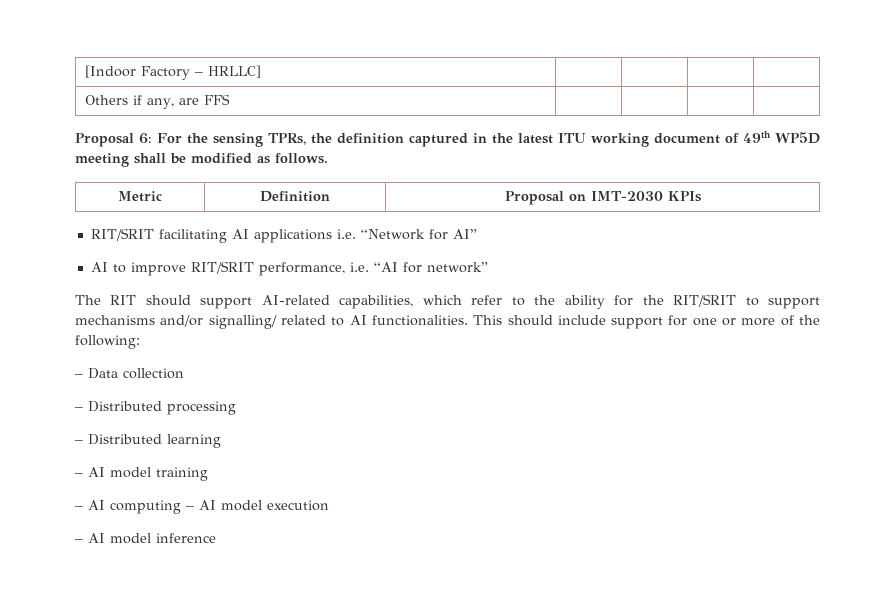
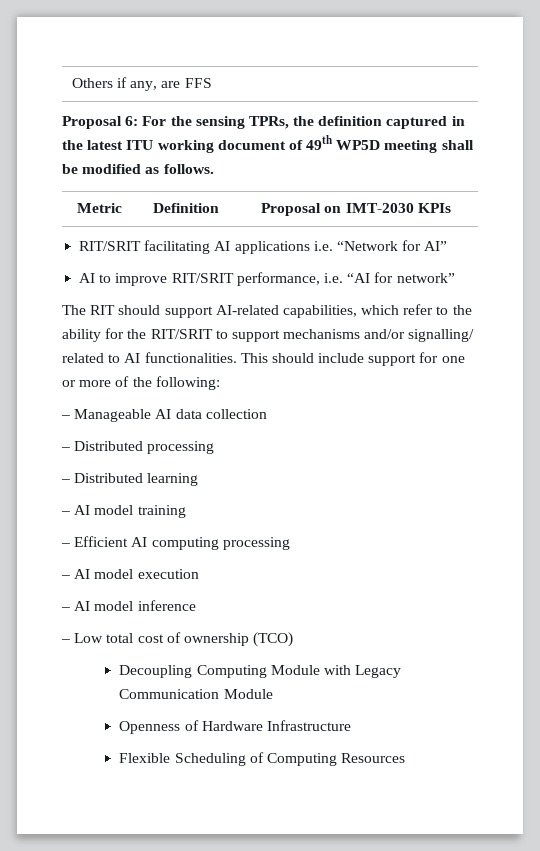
- [Indoor Factory – HRLLC] | | | |
- – Data collection
+ – Manageable AI data collection
- – AI computing – AI model execution
+ – Efficient AI computing processing
+ – AI model execution
+ – Low total cost of ownership (TCO)
+ Decoupling Computing Module with Legacy Communication Module
+ Openness of Hardware Infrastructure
+ Flexible Scheduling of Computing Resources

